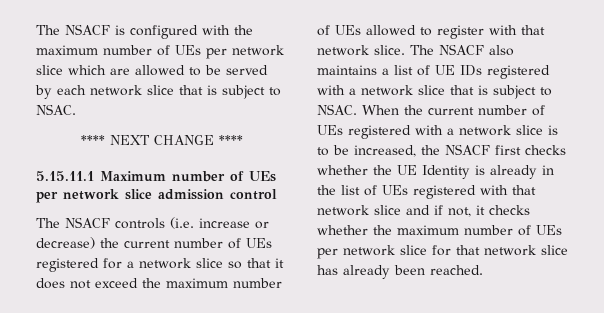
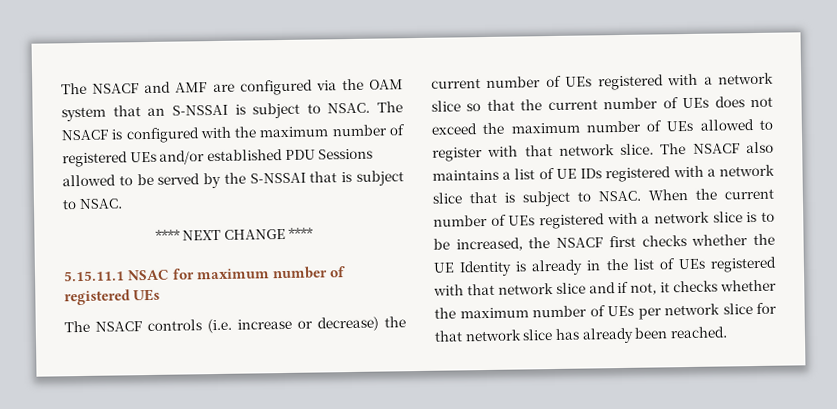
- The NSACF is configured with the maximum number of UEs per network slice which are allowed to be served by each network slice that is subject to NSAC.
+ The NSACF and AMF are configured via the OAM system that an S-NSSAI is subject to NSAC. The NSACF is configured with the maximum number of registered UEs and/or established PDU Sessions allowed to be served by the S-NSSAI that is subject to NSAC.
- 5.15.11.1 Maximum number of UEs per network slice admission control
+ 5.15.11.1 NSAC for maximum number of registered UEs
- The NSACF controls (i.e. increase or decrease) the current number of UEs registered for a network slice so that it does not exceed the maximum number of UEs allowed to register with that network slice.
+ The NSACF controls (i.e. increase or decrease) the current number of UEs registered with a network slice so that the current number of UEs does not exceed the maximum number of UEs allowed to register with that network slice.

